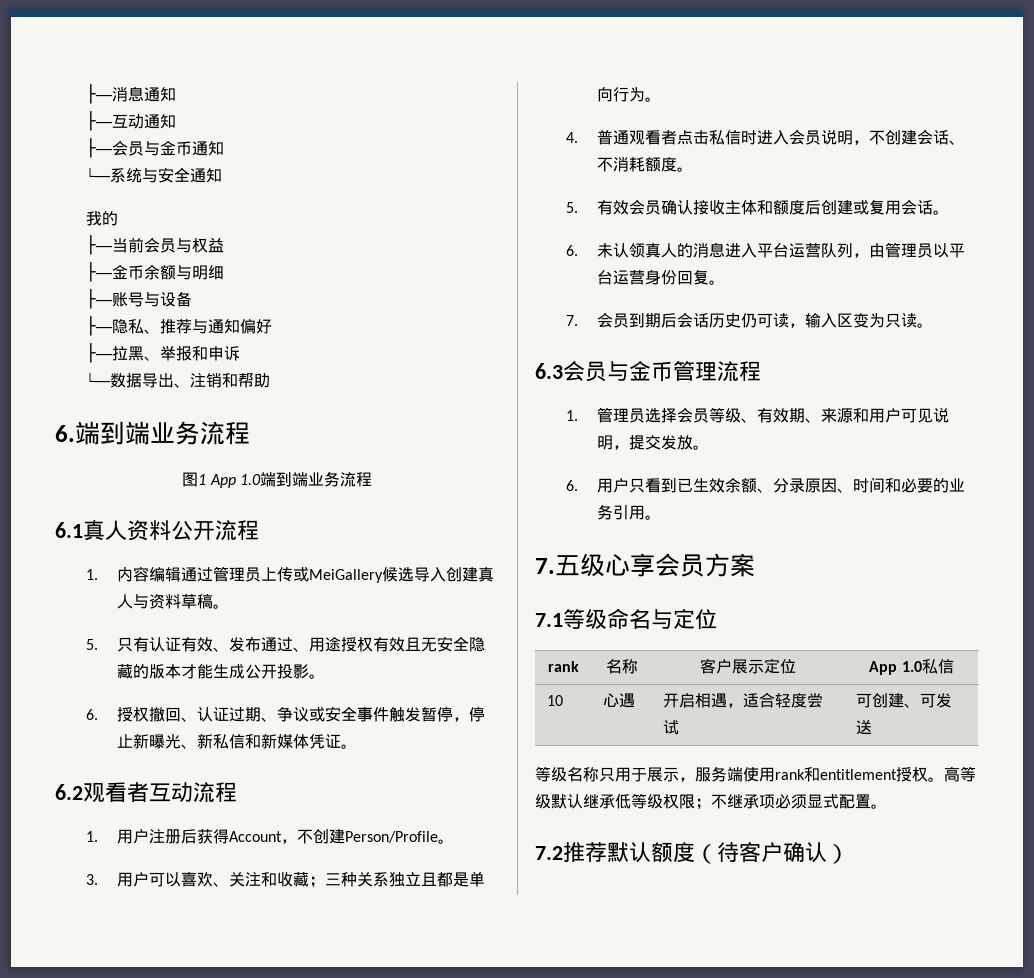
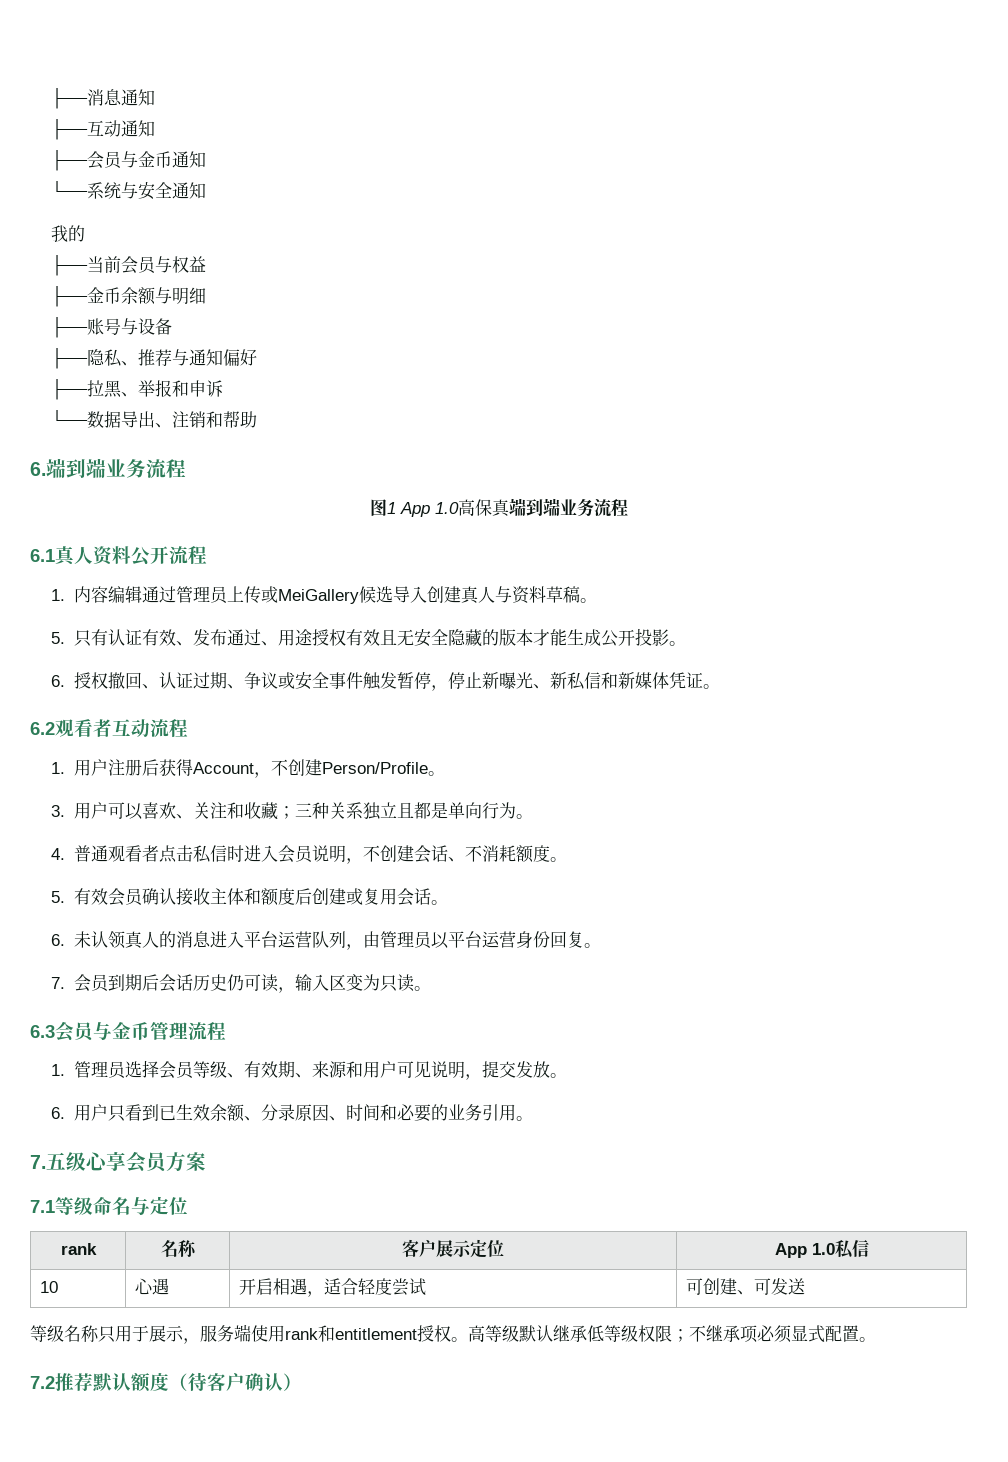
- 图1 App 1.0端到端业务流程
+ 图1 App 1.0高保真端到端业务流程

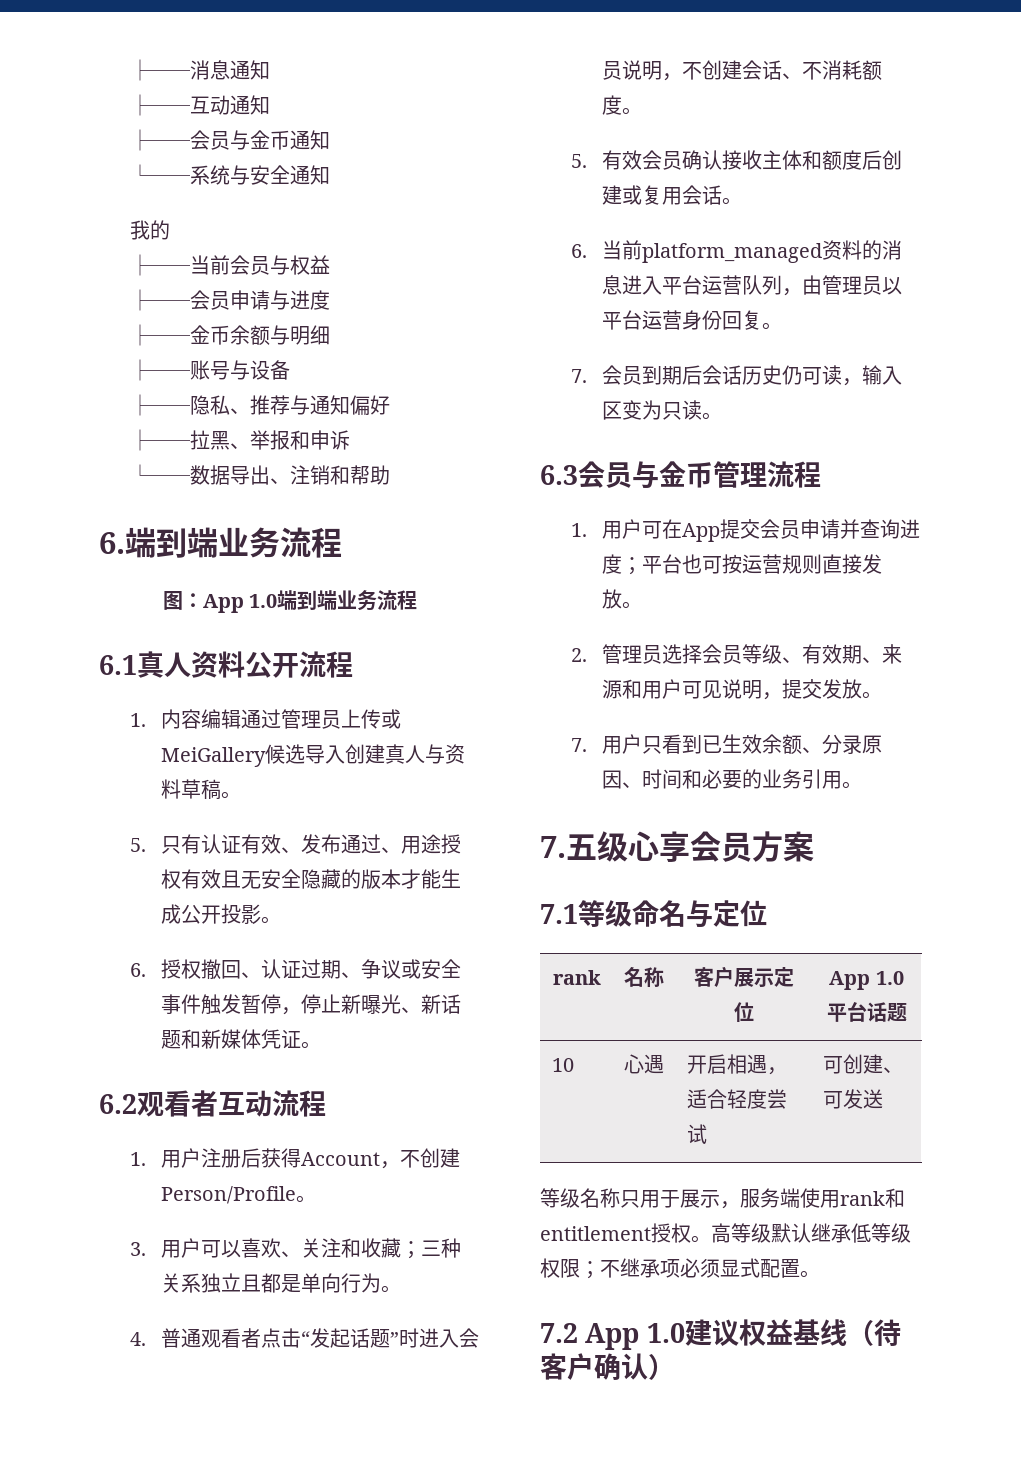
+ ├──会员申请与进度
- 图1 App 1.0高保真端到端业务流程
+ 图：App 1.0端到端业务流程
- 6.授权撤回、认证过期、争议或安全事件触发暂停，停止新曝光、新私信和新媒体凭证。
+ 6.授权撤回、认证过期、争议或安全事件触发暂停，停止新曝光、新话题和新媒体凭证。
- 4.普通观看者点击私信时进入会员说明，不创建会话、不消耗额度。
+ 4.普通观看者点击“发起话题”时进入会员说明，不创建会话、不消耗额度。
- 6.未认领真人的消息进入平台运营队列，由管理员以平台运营身份回复。
+ 6.当前platform_managed资料的消息进入平台运营队列，由管理员以平台运营身份回复。
- 1.管理员选择会员等级、有效期、来源和用户可见说明，提交发放。
+ 1.用户可在App提交会员申请并查询进度；平台也可按运营规则直接发放。
+ 2.管理员选择会员等级、有效期、来源和用户可见说明，提交发放。
- 6.用户只看到已生效余额、分录原因、时间和必要的业务引用。
+ 7.用户只看到已生效余额、分录原因、时间和必要的业务引用。
- rank | 名称 | 客户展示定位 | App 1.0私信
+ rank | 名称 | 客户展示定位 | App 1.0平台话题
- 7.2推荐默认额度（待客户确认）
+ 7.2 App 1.0建议权益基线（待客户确认）

